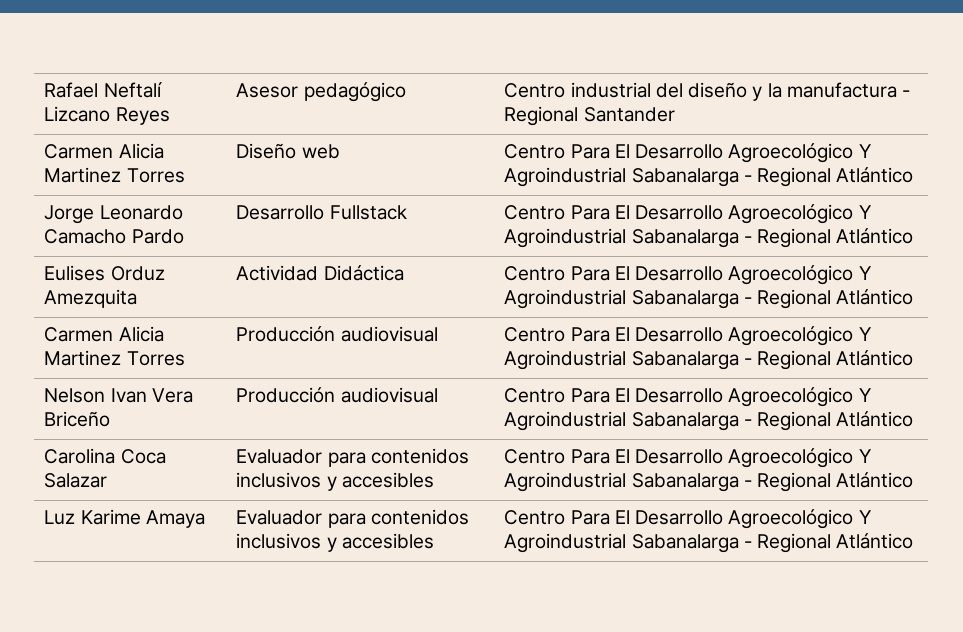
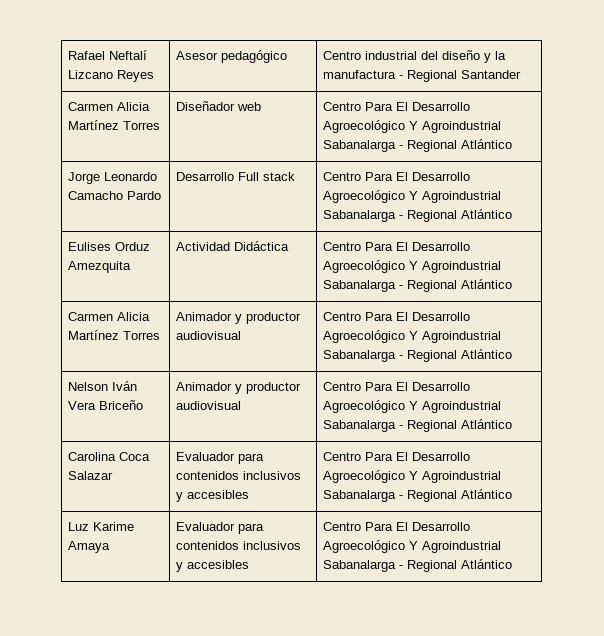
- Carmen Alicia Martinez Torres | Diseño web | Centro Para El Desarrollo Agroecológico Y Agroindustrial Sabanalarga - Regional Atlántico
+ Carmen Alicia Martínez Torres | Diseñador web | Centro Para El Desarrollo Agroecológico Y Agroindustrial Sabanalarga - Regional Atlántico
- Jorge Leonardo Camacho Pardo | Desarrollo Fullstack | Centro Para El Desarrollo Agroecológico Y Agroindustrial Sabanalarga - Regional Atlántico
+ Jorge Leonardo Camacho Pardo | Desarrollo Full stack | Centro Para El Desarrollo Agroecológico Y Agroindustrial Sabanalarga - Regional Atlántico
- Carmen Alicia Martinez Torres | Producción audiovisual | Centro Para El Desarrollo Agroecológico Y Agroindustrial Sabanalarga - Regional Atlántico
+ Carmen Alicia Martínez Torres | Animador y productor audiovisual | Centro Para El Desarrollo Agroecológico Y Agroindustrial Sabanalarga - Regional Atlántico
- Nelson Ivan Vera Briceño | Producción audiovisual | Centro Para El Desarrollo Agroecológico Y Agroindustrial Sabanalarga - Regional Atlántico
+ Nelson Iván Vera Briceño | Animador y productor audiovisual | Centro Para El Desarrollo Agroecológico Y Agroindustrial Sabanalarga - Regional Atlántico

